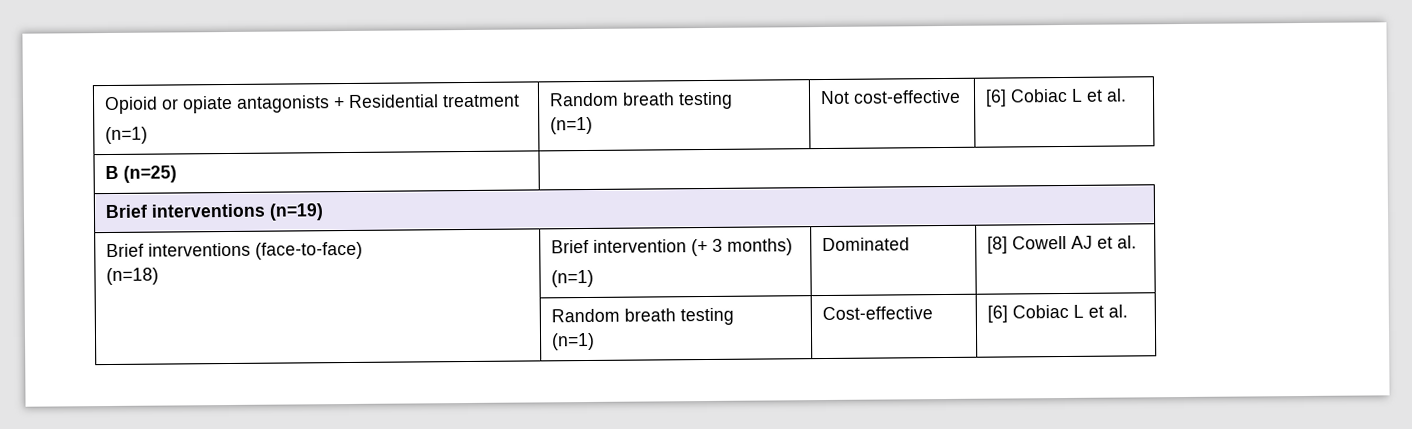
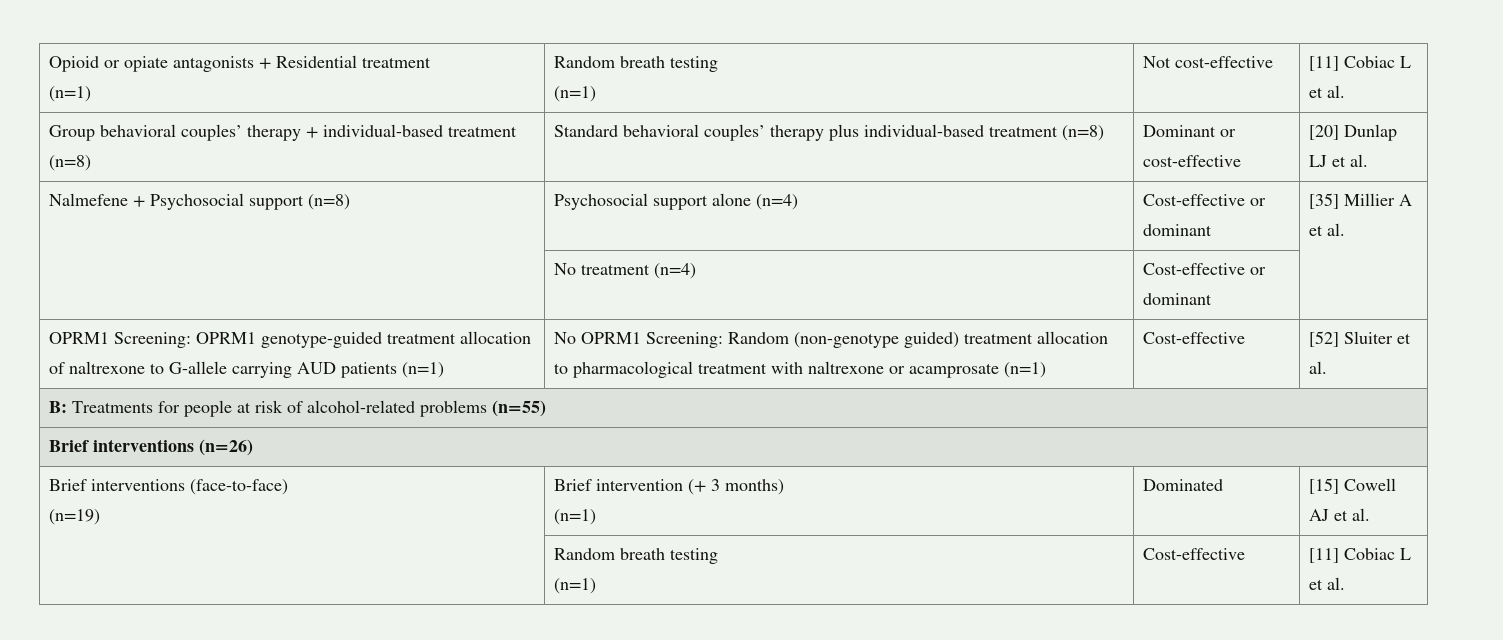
  Opioid or opiate antagonists + Residential treatment
  (n=1) | Random breath testing
- (n=1) | Not cost-effective | [6] Cobiac L et al.
+ (n=1) | Not cost-effective | [11] Cobiac L et al.
- B (n=25)
- Brief interventions (n=19)
+ Group behavioral couples’ therapy + individual-based treatment (n=8) | Standard behavioral couples’ therapy plus individual-based treatment (n=8) | Dominant or cost-effective | [20] Dunlap LJ et al.
+ Nalmefene + Psychosocial support (n=8) | Psychosocial support alone (n=4) | Cost-effective or dominant | [35] Millier A et al.
+ | No treatment (n=4) | Cost-effective or dominant |
+ OPRM1 Screening: OPRM1 genotype-guided treatment allocation of naltrexone to G-allele carrying AUD patients (n=1) | No OPRM1 Screening: Random (non-genotype guided) treatment allocation to pharmacological treatment with naltrexone or acamprosate (n=1) | Cost-effective | [52] Sluiter et al.
+ B: Treatments for people at risk of alcohol-related problems (n=55)
+ Brief interventions (n=26)
  Brief interventions (face-to-face)
- (n=18) | Brief intervention (+ 3 months)
- (n=1) | Dominated | [8] Cowell AJ et al.
+ (n=19) | Brief intervention (+ 3 months)
+ (n=1) | Dominated | [15] Cowell AJ et al.
  | Random breath testing
- (n=1) | Cost-effective | [6] Cobiac L et al.
+ (n=1) | Cost-effective | [11] Cobiac L et al.

